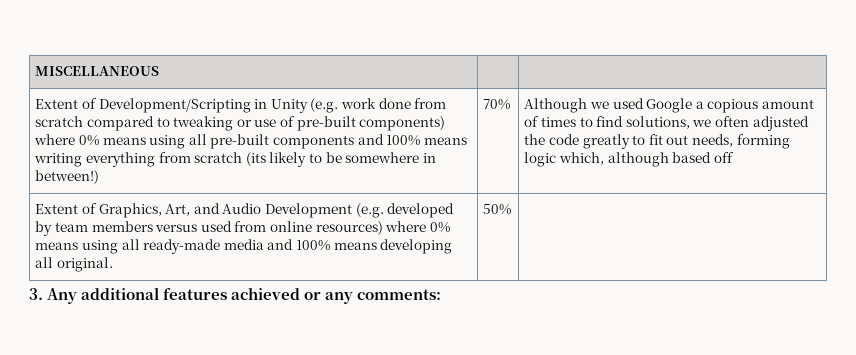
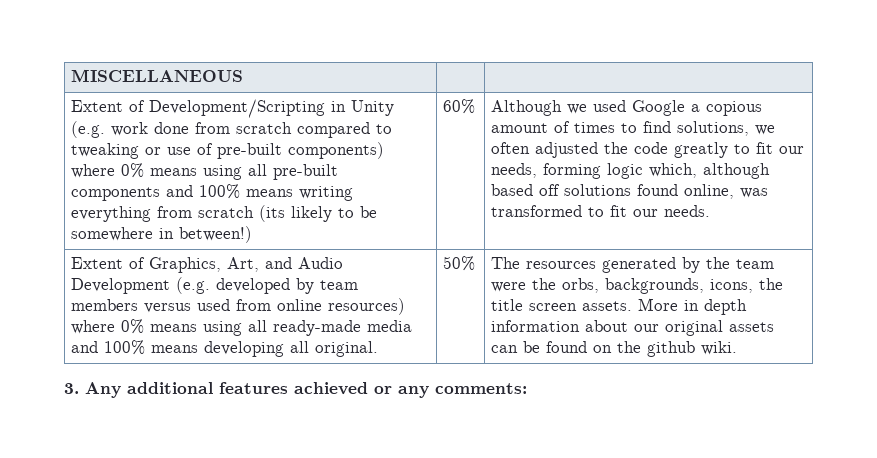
- 70%
+ 60%
- Although we used Google a copious amount of times to find solutions, we often adjusted the code greatly to fit out needs, forming logic which, although based off
+ Although we used Google a copious amount of times to find solutions, we often adjusted the code greatly to fit our needs, forming logic which, although based off solutions found online, was transformed to fit our needs.
+ The resources generated by the team were the orbs, backgrounds, icons, the title screen assets. More in depth information about our original assets can be found on the github wiki.

